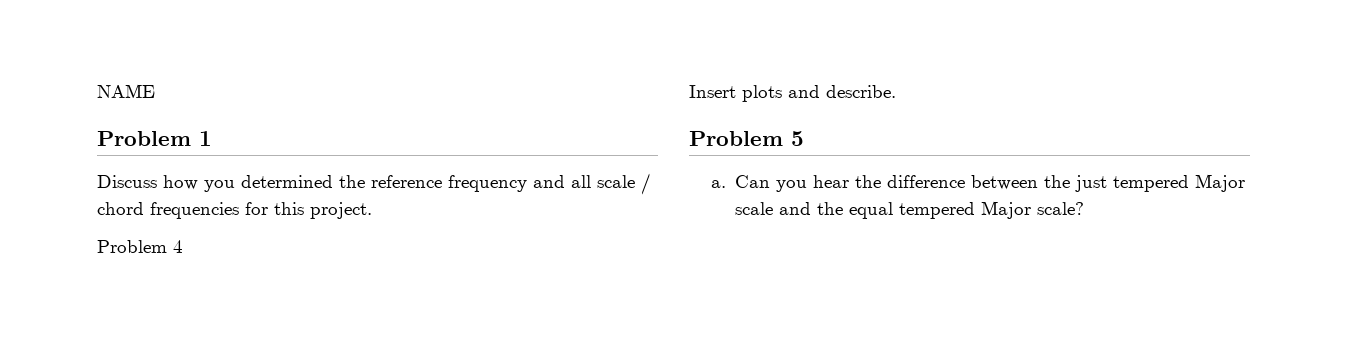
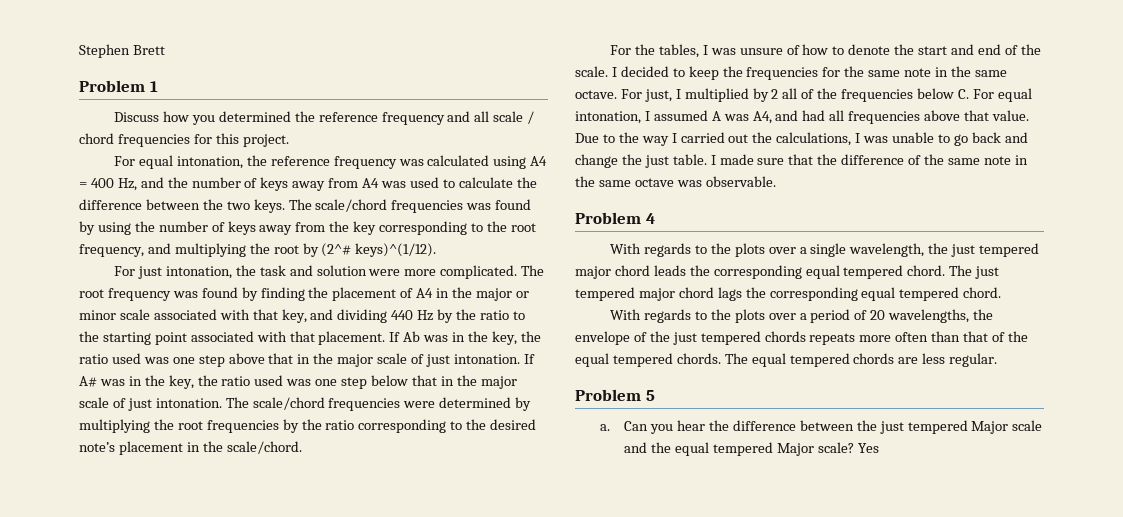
- NAME
+ Stephen Brett
+ For equal intonation, the reference frequency was calculated using A4 = 400 Hz, and the number of keys away from A4 was used to calculate the difference between the two keys. The scale/chord frequencies was found by using the number of keys away from the key corresponding to the root frequency, and multiplying the root by (2^# keys)^(1/12).
+ For just intonation, the task and solution were more complicated. The root frequency was found by finding the placement of A4 in the major or minor scale associated with that key, and dividing 440 Hz by the ratio to the starting point associated with that placement. If Ab was in the key, the ratio used was one step above that in the major scale of just intonation. If A# was in the key, the ratio used was one step below that in the major scale of just intonation. The scale/chord frequencies were determined by multiplying the root frequencies by the ratio corresponding to the desired note’s placement in the scale/chord.
+ For the tables, I was unsure of how to denote the start and end of the scale. I decided to keep the frequencies for the same note in the same octave. For just, I multiplied by 2 all of the frequencies below C. For equal intonation, I assumed A was A4, and had all frequencies above that value. Due to the way I carried out the calculations, I was unable to go back and change the just table. I made sure that the difference of the same note in the same octave was observable.
  Problem 4
- Insert plots and describe.
+ With regards to the plots over a single wavelength, the just tempered major chord leads the corresponding equal tempered chord. The just tempered major chord lags the corresponding equal tempered chord.
+ With regards to the plots over a period of 20 wavelengths, the envelope of the just tempered chords repeats more often than that of the equal tempered chords. The equal tempered chords are less regular.
+ Yes

